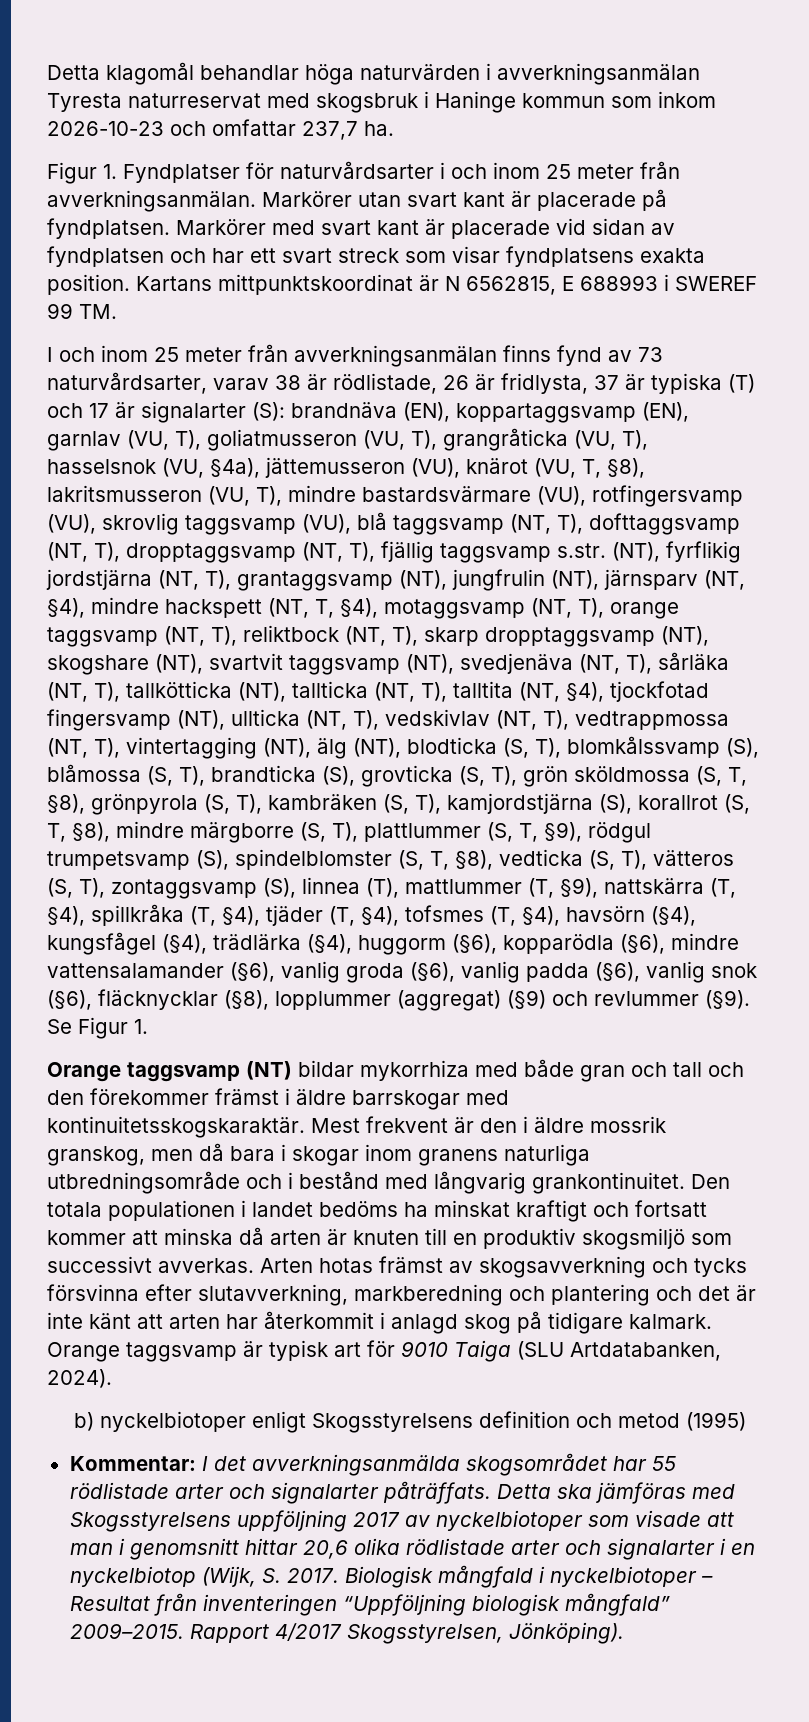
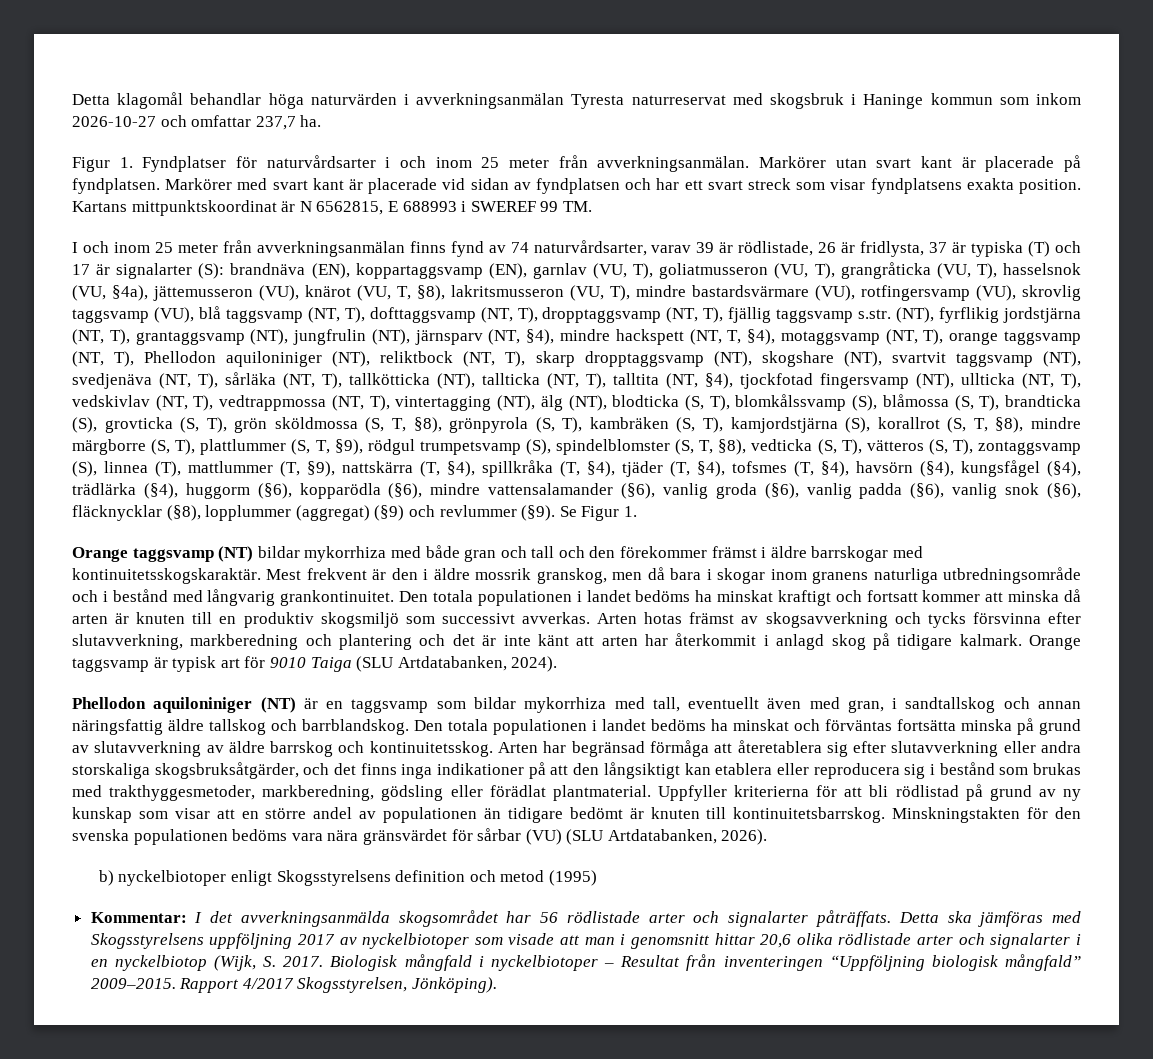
- Detta klagomål behandlar höga naturvärden i avverkningsanmälan Tyresta naturreservat med skogsbruk i Haninge kommun som inkom 2026-10-23 och omfattar 237,7 ha.
+ Detta klagomål behandlar höga naturvärden i avverkningsanmälan Tyresta naturreservat med skogsbruk i Haninge kommun som inkom 2026-10-27 och omfattar 237,7 ha.
- I och inom 25 meter från avverkningsanmälan finns fynd av 73 naturvårdsarter, varav 38 är rödlistade, 26 är fridlysta, 37 är typiska (T) och 17 är signalarter (S):
+ I och inom 25 meter från avverkningsanmälan finns fynd av 74 naturvårdsarter, varav 39 är rödlistade, 26 är fridlysta, 37 är typiska (T) och 17 är signalarter (S):
- brandnäva (EN), koppartaggsvamp (EN), garnlav (VU, T), goliatmusseron (VU, T), grangråticka (VU, T), hasselsnok (VU, §4a), jättemusseron (VU), knärot (VU, T, §8), lakritsmusseron (VU, T), mindre bastardsvärmare (VU), rotfingersvamp (VU), skrovlig taggsvamp (VU), blå taggsvamp (NT, T), dofttaggsvamp (NT, T), dropptaggsvamp (NT, T), fjällig taggsvamp s.str. (NT), fyrflikig jordstjärna (NT, T), grantaggsvamp (NT), jungfrulin (NT), järnsparv (NT, §4), mindre hackspett (NT, T, §4), motaggsvamp (NT, T), orange taggsvamp (NT, T), reliktbock (NT, T), skarp dropptaggsvamp (NT), skogshare (NT), svartvit taggsvamp (NT), svedjenäva (NT, T), sårläka (NT, T), tallkötticka (NT), tallticka (NT, T), talltita (NT, §4), tjockfotad fingersvamp (NT), ullticka (NT, T), vedskivlav (NT, T), vedtrappmossa (NT, T), vintertagging (NT), älg (NT), blodticka (S, T), blomkålssvamp (S), blåmossa (S, T), brandticka (S), grovticka (S, T), grön sköldmossa (S, T, §8), grönpyrola (S, T), kambräken (S, T), kamjordstjärna (S), korallrot (S, T, §8), mindre märgborre (S, T), plattlummer (S, T, §9), rödgul trumpetsvamp (S), spindelblomster (S, T, §8), vedticka (S, T), vätteros (S, T), zontaggsvamp (S), linnea (T), mattlummer (T, §9), nattskärra (T, §4), spillkråka (T, §4), tjäder (T, §4), tofsmes (T, §4), havsörn (§4), kungsfågel (§4), trädlärka (§4), huggorm (§6), kopparödla (§6), mindre vattensalamander (§6), vanlig groda (§6), vanlig padda (§6), vanlig snok (§6), fläcknycklar (§8), lopplummer (aggregat) (§9) och revlummer (§9).
+ brandnäva (EN), koppartaggsvamp (EN), garnlav (VU, T), goliatmusseron (VU, T), grangråticka (VU, T), hasselsnok (VU, §4a), jättemusseron (VU), knärot (VU, T, §8), lakritsmusseron (VU, T), mindre bastardsvärmare (VU), rotfingersvamp (VU), skrovlig taggsvamp (VU), blå taggsvamp (NT, T), dofttaggsvamp (NT, T), dropptaggsvamp (NT, T), fjällig taggsvamp s.str. (NT), fyrflikig jordstjärna (NT, T), grantaggsvamp (NT), jungfrulin (NT), järnsparv (NT, §4), mindre hackspett (NT, T, §4), motaggsvamp (NT, T), orange taggsvamp (NT, T), Phellodon aquiloniniger (NT), reliktbock (NT, T), skarp dropptaggsvamp (NT), skogshare (NT), svartvit taggsvamp (NT), svedjenäva (NT, T), sårläka (NT, T), tallkötticka (NT), tallticka (NT, T), talltita (NT, §4), tjockfotad fingersvamp (NT), ullticka (NT, T), vedskivlav (NT, T), vedtrappmossa (NT, T), vintertagging (NT), älg (NT), blodticka (S, T), blomkålssvamp (S), blåmossa (S, T), brandticka (S), grovticka (S, T), grön sköldmossa (S, T, §8), grönpyrola (S, T), kambräken (S, T), kamjordstjärna (S), korallrot (S, T, §8), mindre märgborre (S, T), plattlummer (S, T, §9), rödgul trumpetsvamp (S), spindelblomster (S, T, §8), vedticka (S, T), vätteros (S, T), zontaggsvamp (S), linnea (T), mattlummer (T, §9), nattskärra (T, §4), spillkråka (T, §4), tjäder (T, §4), tofsmes (T, §4), havsörn (§4), kungsfågel (§4), trädlärka (§4), huggorm (§6), kopparödla (§6), mindre vattensalamander (§6), vanlig groda (§6), vanlig padda (§6), vanlig snok (§6), fläcknycklar (§8), lopplummer (aggregat) (§9) och revlummer (§9).
+ Phellodon aquiloniniger (NT) är en taggsvamp som bildar mykorrhiza med tall, eventuellt även med gran, i sandtallskog och annan näringsfattig äldre tallskog och barrblandskog. Den totala populationen i landet bedöms ha minskat och förväntas fortsätta minska på grund av slutavverkning av äldre barrskog och kontinuitetsskog. Arten har begränsad förmåga att återetablera sig efter slutavverkning eller andra storskaliga skogsbruksåtgärder, och det finns inga indikationer på att den långsiktigt kan etablera eller reproducera sig i bestånd som brukas med trakthyggesmetoder, markberedning, gödsling eller förädlat plantmaterial. Uppfyller kriterierna för att bli rödlistad på grund av ny kunskap som visar att en större andel av populationen än tidigare bedömt är knuten till kontinuitetsbarrskog. Minskningstakten för den svenska populationen bedöms vara nära gränsvärdet för sårbar (VU) (SLU Artdatabanken, 2026).
- Kommentar: I det avverkningsanmälda skogsområdet har 55 rödlistade arter och signalarter påträffats.
+ Kommentar: I det avverkningsanmälda skogsområdet har 56 rödlistade arter och signalarter påträffats.

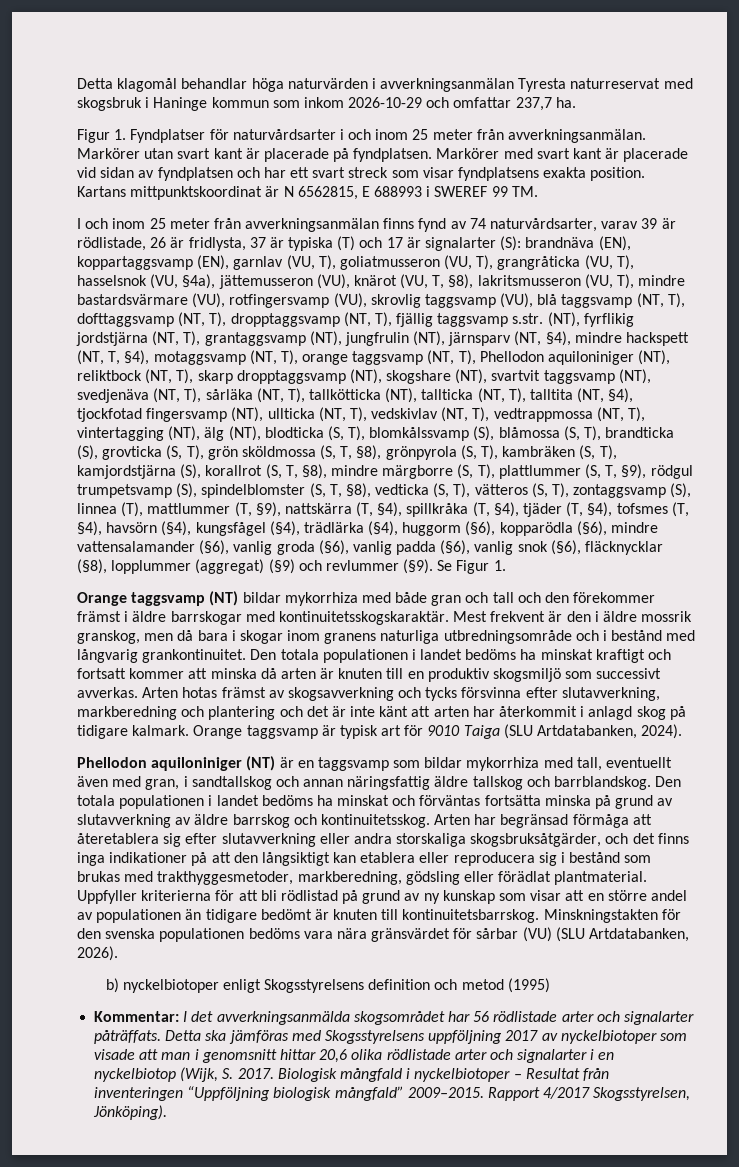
- Detta klagomål behandlar höga naturvärden i avverkningsanmälan Tyresta naturreservat med skogsbruk i Haninge kommun som inkom 2026-10-27 och omfattar 237,7 ha.
+ Detta klagomål behandlar höga naturvärden i avverkningsanmälan Tyresta naturreservat med skogsbruk i Haninge kommun som inkom 2026-10-29 och omfattar 237,7 ha.

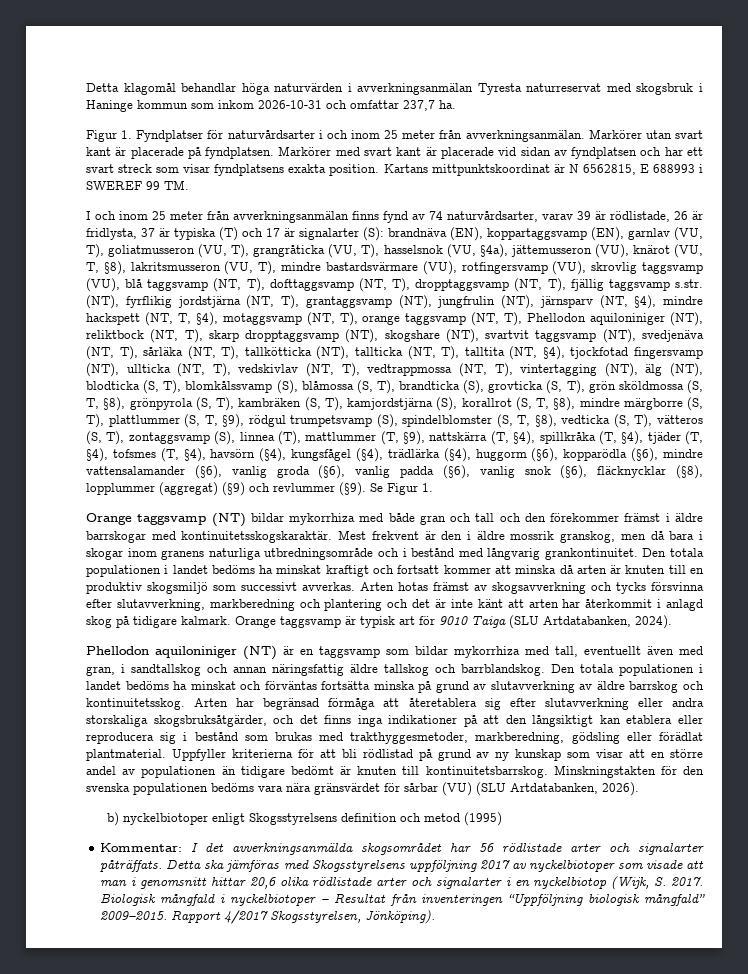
- Detta klagomål behandlar höga naturvärden i avverkningsanmälan Tyresta naturreservat med skogsbruk i Haninge kommun som inkom 2026-10-29 och omfattar 237,7 ha.
+ Detta klagomål behandlar höga naturvärden i avverkningsanmälan Tyresta naturreservat med skogsbruk i Haninge kommun som inkom 2026-10-31 och omfattar 237,7 ha.

